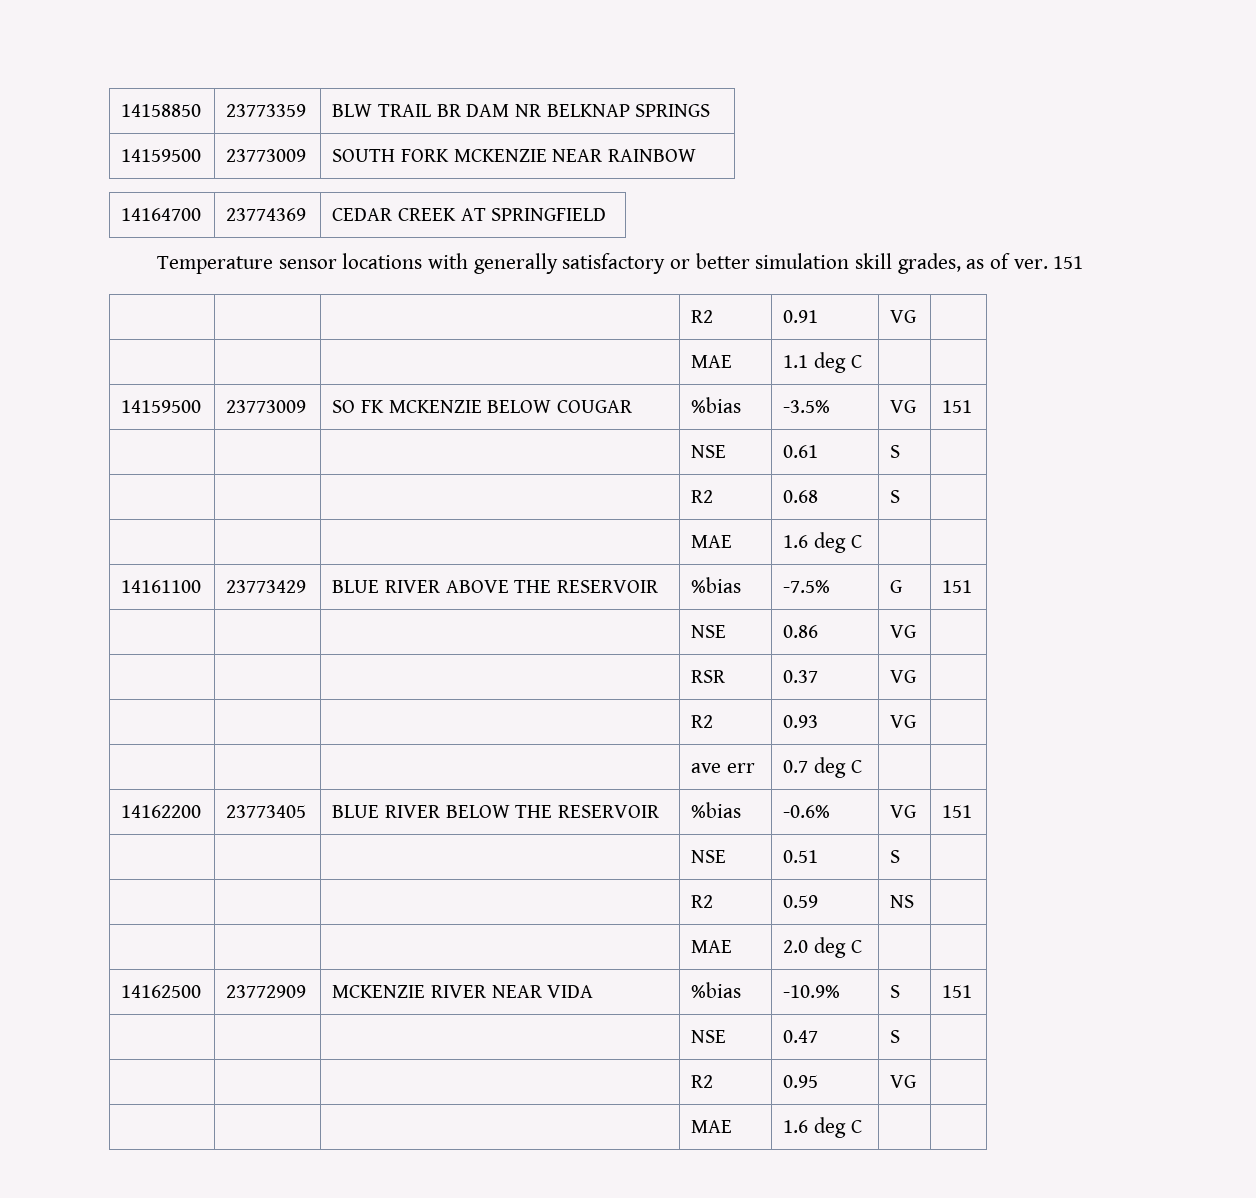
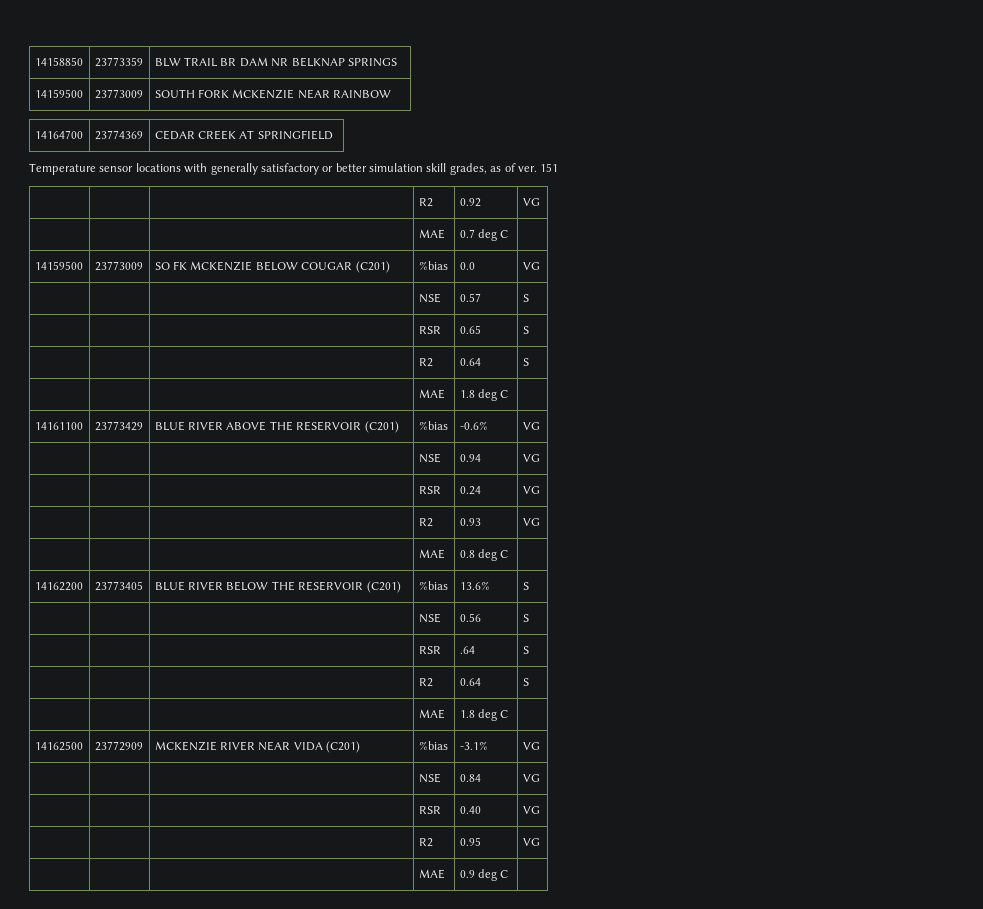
- | | | R2 | 0.91 | VG |
- | | | MAE | 1.1 deg C | |
+ | | | R2 | 0.92 | VG
+ | | | MAE | 0.7 deg C |
- 14159500 | 23773009 | SO FK MCKENZIE BELOW COUGAR | %bias | -3.5% | VG | 151
- | | | NSE | 0.61 | S |
- | | | R2 | 0.68 | S |
- | | | MAE | 1.6 deg C | |
+ 14159500 | 23773009 | SO FK MCKENZIE BELOW COUGAR (C201) | %bias | 0.0 | VG
+ | | | NSE | 0.57 | S
+ | | | RSR | 0.65 | S
+ | | | R2 | 0.64 | S
+ | | | MAE | 1.8 deg C |
- 14161100 | 23773429 | BLUE RIVER ABOVE THE RESERVOIR | %bias | -7.5% | G | 151
- | | | NSE | 0.86 | VG |
- | | | RSR | 0.37 | VG |
+ 14161100 | 23773429 | BLUE RIVER ABOVE THE RESERVOIR (C201) | %bias | -0.6% | VG
+ | | | NSE | 0.94 | VG
+ | | | RSR | 0.24 | VG
- | | | R2 | 0.93 | VG |
- | | | ave err | 0.7 deg C | |
+ | | | R2 | 0.93 | VG
+ | | | MAE | 0.8 deg C |
- 14162200 | 23773405 | BLUE RIVER BELOW THE RESERVOIR | %bias | -0.6% | VG | 151
- | | | NSE | 0.51 | S |
- | | | R2 | 0.59 | NS |
- | | | MAE | 2.0 deg C | |
+ 14162200 | 23773405 | BLUE RIVER BELOW THE RESERVOIR (C201) | %bias | 13.6% | S
+ | | | NSE | 0.56 | S
+ | | | RSR | .64 | S
+ | | | R2 | 0.64 | S
+ | | | MAE | 1.8 deg C |
- 14162500 | 23772909 | MCKENZIE RIVER NEAR VIDA | %bias | -10.9% | S | 151
- | | | NSE | 0.47 | S |
+ 14162500 | 23772909 | MCKENZIE RIVER NEAR VIDA (C201) | %bias | -3.1% | VG
+ | | | NSE | 0.84 | VG
+ | | | RSR | 0.40 | VG
- | | | R2 | 0.95 | VG |
- | | | MAE | 1.6 deg C | |
+ | | | R2 | 0.95 | VG
+ | | | MAE | 0.9 deg C |

